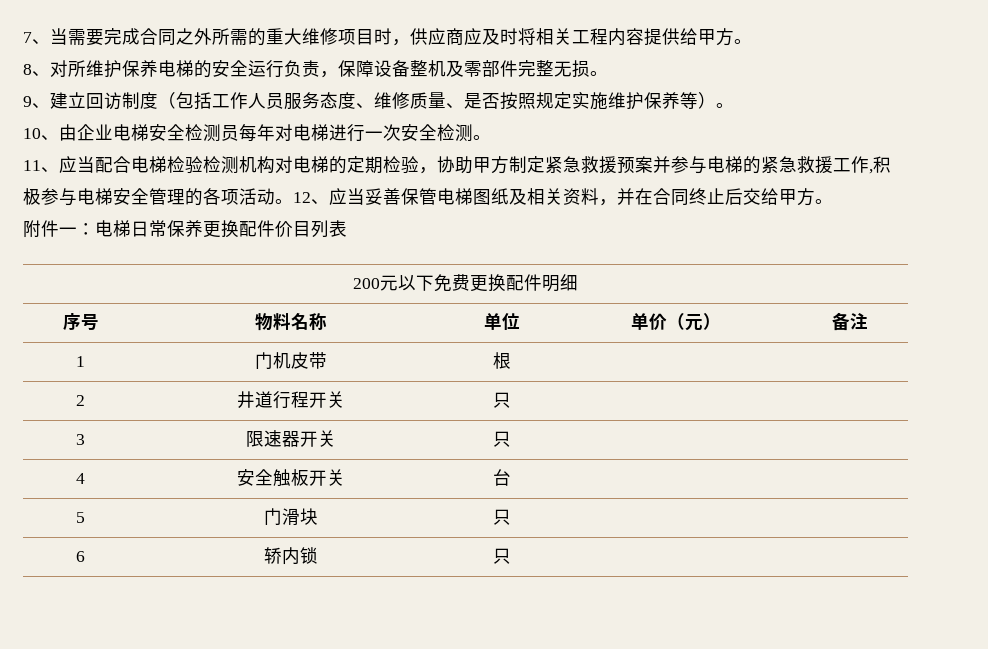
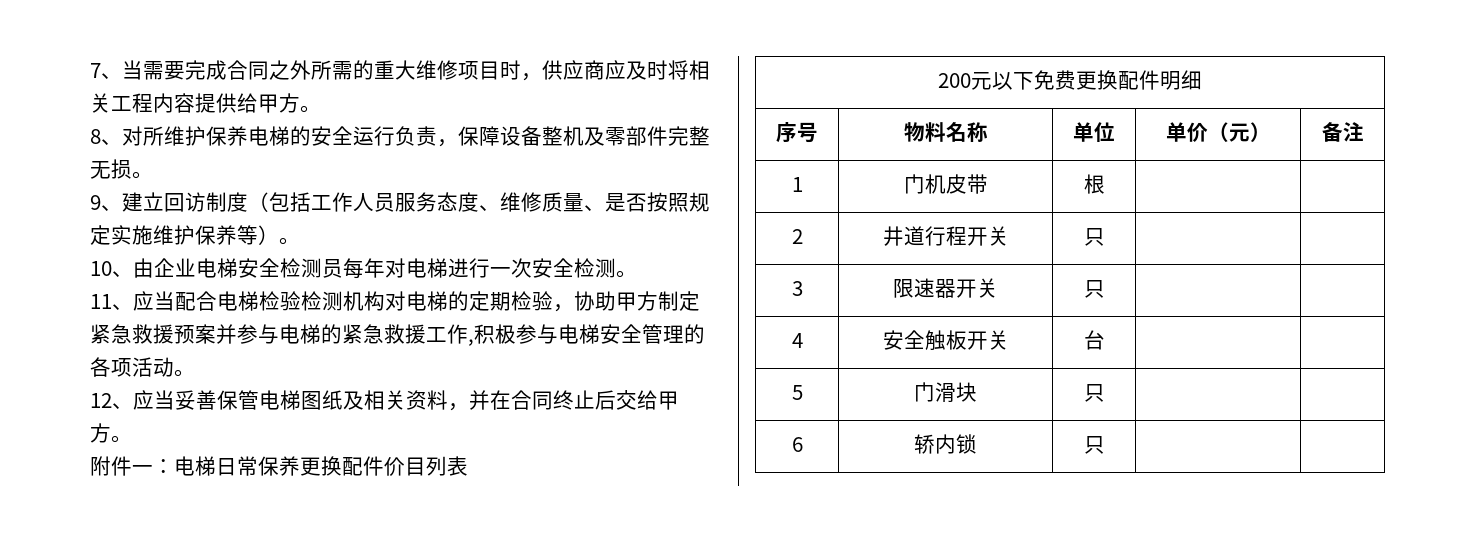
- 11、应当配合电梯检验检测机构对电梯的定期检验，协助甲方制定紧急救援预案并参与电梯的紧急救援工作,积极参与电梯安全管理的各项活动。12、应当妥善保管电梯图纸及相关资料，并在合同终止后交给甲方。
+ 11、应当配合电梯检验检测机构对电梯的定期检验，协助甲方制定紧急救援预案并参与电梯的紧急救援工作,积极参与电梯安全管理的各项活动。
+ 12、应当妥善保管电梯图纸及相关资料，并在合同终止后交给甲方。

